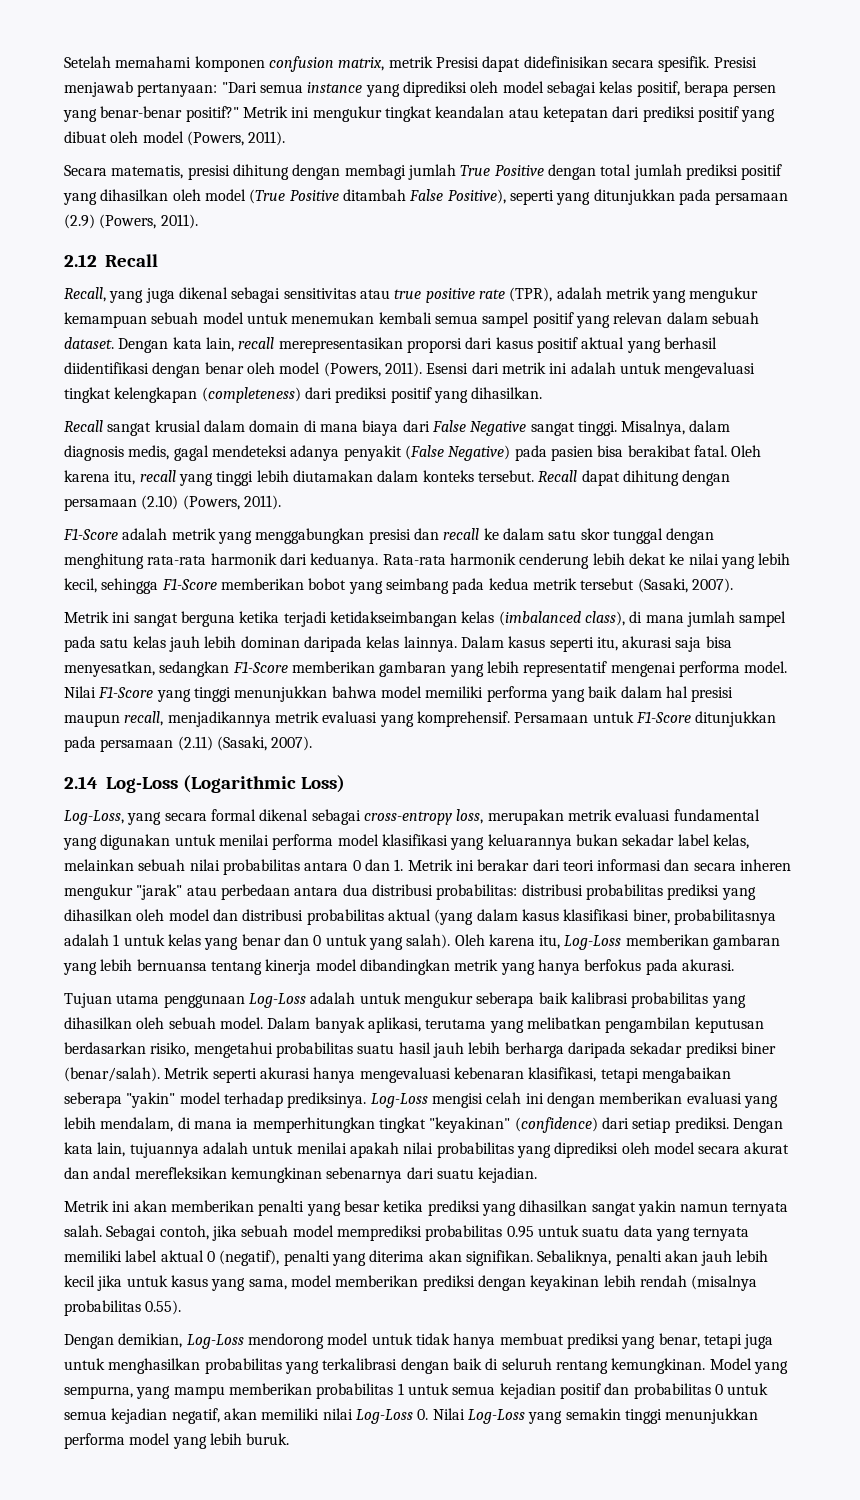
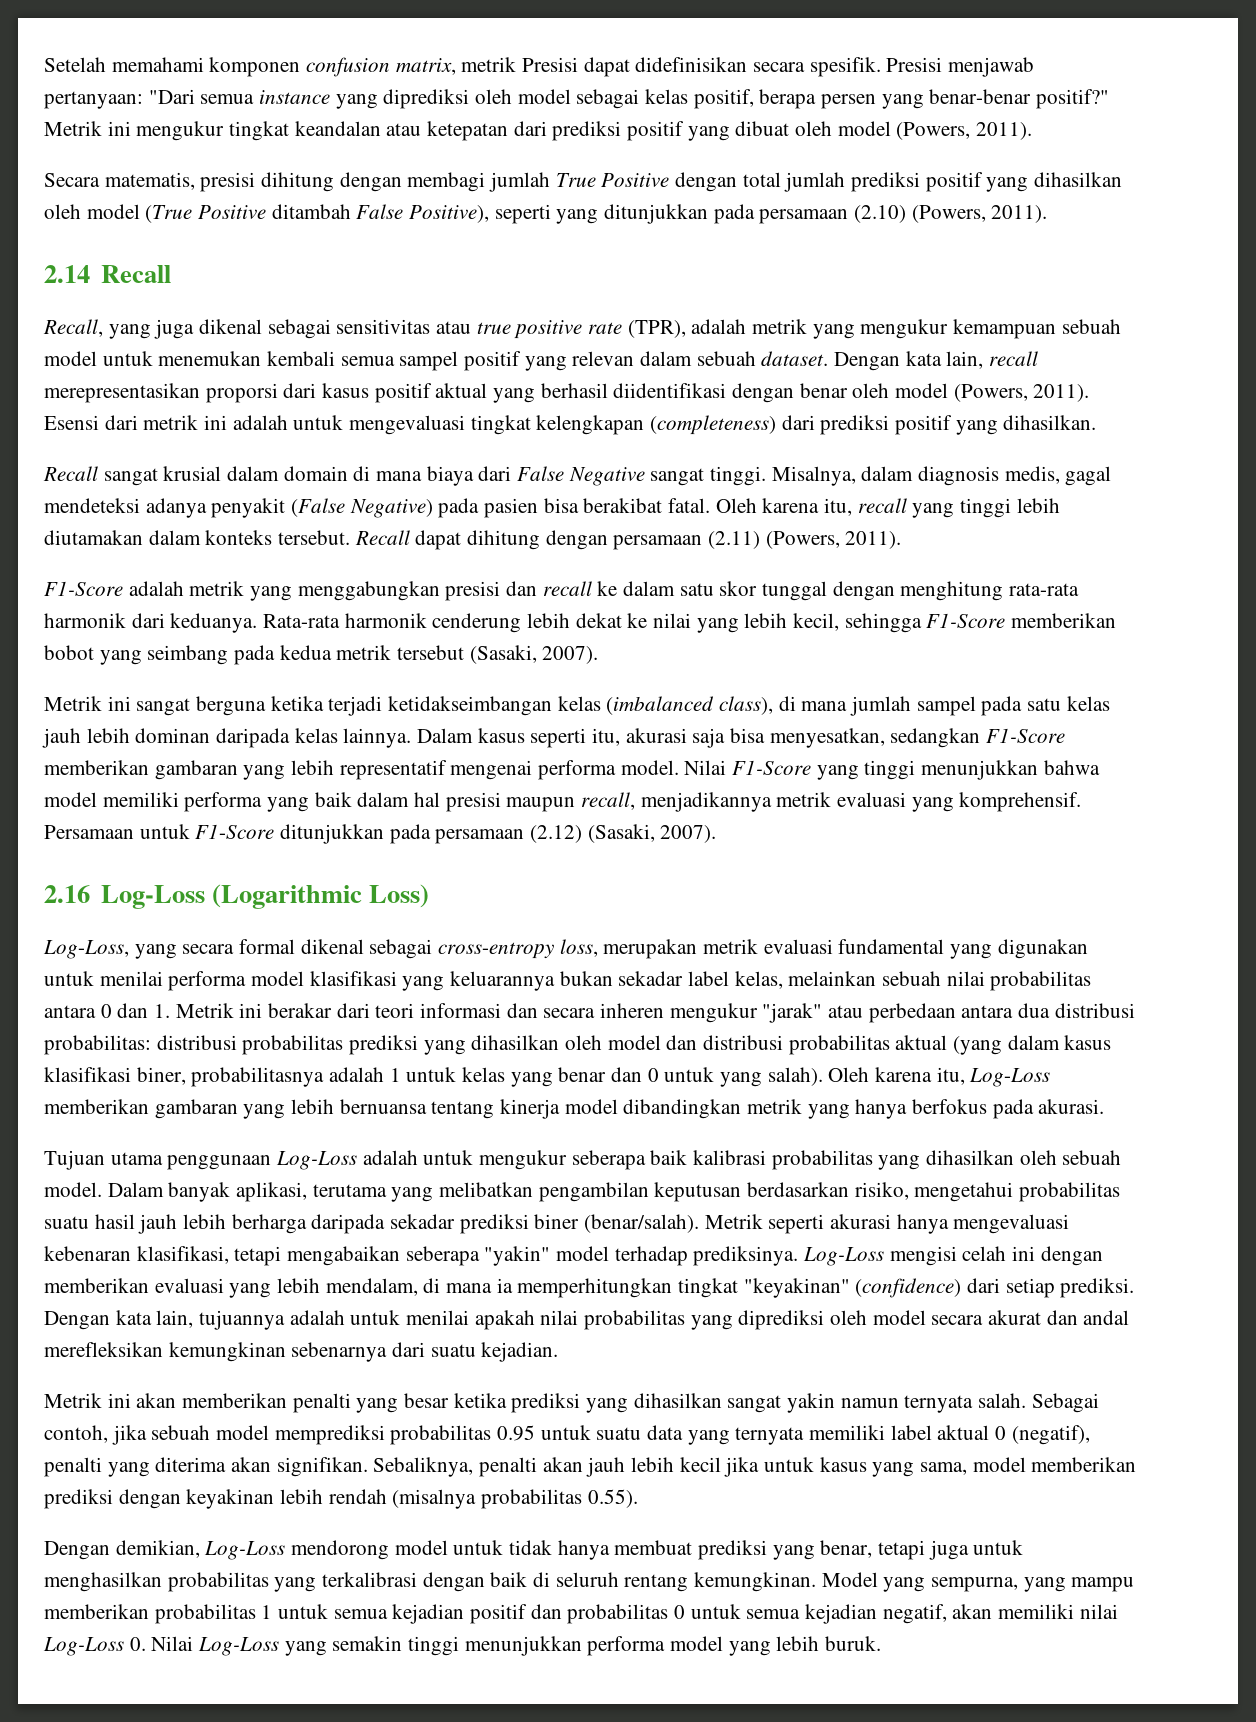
- Secara matematis, presisi dihitung dengan membagi jumlah True Positive dengan total jumlah prediksi positif yang dihasilkan oleh model (True Positive ditambah False Positive), seperti yang ditunjukkan pada persamaan (2.9) (Powers, 2011).
- 2.12 Recall
+ Secara matematis, presisi dihitung dengan membagi jumlah True Positive dengan total jumlah prediksi positif yang dihasilkan oleh model (True Positive ditambah False Positive), seperti yang ditunjukkan pada persamaan (2.10) (Powers, 2011).
+ 2.14 Recall
- Recall dapat dihitung dengan persamaan (2.10) (Powers, 2011).
+ Recall dapat dihitung dengan persamaan (2.11) (Powers, 2011).
- Persamaan untuk F1-Score ditunjukkan pada persamaan (2.11) (Sasaki, 2007).
- 2.14 Log-Loss (Logarithmic Loss)
+ Persamaan untuk F1-Score ditunjukkan pada persamaan (2.12) (Sasaki, 2007).
+ 2.16 Log-Loss (Logarithmic Loss)

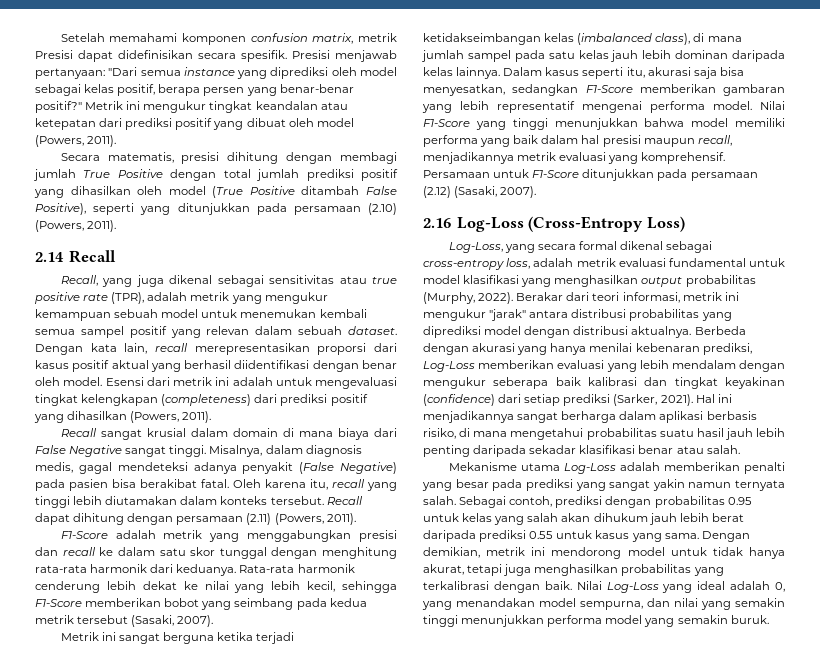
- Dengan kata lain, recall merepresentasikan proporsi dari kasus positif aktual yang berhasil diidentifikasi dengan benar oleh model (Powers, 2011).
+ Dengan kata lain, recall merepresentasikan proporsi dari kasus positif aktual yang berhasil diidentifikasi dengan benar oleh model.
- Esensi dari metrik ini adalah untuk mengevaluasi tingkat kelengkapan (completeness) dari prediksi positif yang dihasilkan.
+ Esensi dari metrik ini adalah untuk mengevaluasi tingkat kelengkapan (completeness) dari prediksi positif yang dihasilkan (Powers, 2011).
- 2.16 Log-Loss (Logarithmic Loss)
+ 2.16 Log-Loss (Cross-Entropy Loss)
- Log-Loss, yang secara formal dikenal sebagai cross-entropy loss, merupakan metrik evaluasi fundamental yang digunakan untuk menilai performa model klasifikasi yang keluarannya bukan sekadar label kelas, melainkan sebuah nilai probabilitas antara 0 dan 1. Metrik ini berakar dari teori informasi dan secara inheren mengukur "jarak" atau perbedaan antara dua distribusi probabilitas: distribusi probabilitas prediksi yang dihasilkan oleh model dan distribusi probabilitas aktual (yang dalam kasus klasifikasi biner, probabilitasnya adalah 1 untuk kelas yang benar dan 0 untuk yang salah). Oleh karena itu, Log-Loss memberikan gambaran yang lebih bernuansa tentang kinerja model dibandingkan metrik yang hanya berfokus pada akurasi.
- Tujuan utama penggunaan Log-Loss adalah untuk mengukur seberapa baik kalibrasi probabilitas yang dihasilkan oleh sebuah model. Dalam banyak aplikasi, terutama yang melibatkan pengambilan keputusan berdasarkan risiko, mengetahui probabilitas suatu hasil jauh lebih berharga daripada sekadar prediksi biner (benar/salah). Metrik seperti akurasi hanya mengevaluasi kebenaran klasifikasi, tetapi mengabaikan seberapa "yakin" model terhadap prediksinya. Log-Loss mengisi celah ini dengan memberikan evaluasi yang lebih mendalam, di mana ia memperhitungkan tingkat "keyakinan" (confidence) dari setiap prediksi. Dengan kata lain, tujuannya adalah untuk menilai apakah nilai probabilitas yang diprediksi oleh model secara akurat dan andal merefleksikan kemungkinan sebenarnya dari suatu kejadian.
- Metrik ini akan memberikan penalti yang besar ketika prediksi yang dihasilkan sangat yakin namun ternyata salah.
+ Log-Loss, yang secara formal dikenal sebagai cross-entropy loss, adalah metrik evaluasi fundamental untuk model klasifikasi yang menghasilkan output probabilitas (Murphy, 2022). Berakar dari teori informasi, metrik ini mengukur "jarak" antara distribusi probabilitas yang diprediksi model dengan distribusi aktualnya. Berbeda dengan akurasi yang hanya menilai kebenaran prediksi, Log-Loss memberikan evaluasi yang lebih mendalam dengan mengukur seberapa baik kalibrasi dan tingkat keyakinan (confidence) dari setiap prediksi (Sarker, 2021). Hal ini menjadikannya sangat berharga dalam aplikasi berbasis risiko, di mana mengetahui probabilitas suatu hasil jauh lebih penting daripada sekadar klasifikasi benar atau salah.
+ Mekanisme utama Log-Loss adalah memberikan penalti yang besar pada prediksi yang sangat yakin namun ternyata salah.
- Sebagai contoh, jika sebuah model memprediksi probabilitas 0.95 untuk suatu data yang ternyata memiliki label aktual 0 (negatif), penalti yang diterima akan signifikan. Sebaliknya, penalti akan jauh lebih kecil jika untuk kasus yang sama, model memberikan prediksi dengan keyakinan lebih rendah (misalnya probabilitas 0.55).
- Dengan demikian, Log-Loss mendorong model untuk tidak hanya membuat prediksi yang benar, tetapi juga untuk menghasilkan probabilitas yang terkalibrasi dengan baik di seluruh rentang kemungkinan. Model yang sempurna, yang mampu memberikan probabilitas 1 untuk semua kejadian positif dan probabilitas 0 untuk semua kejadian negatif, akan memiliki nilai Log-Loss 0. Nilai Log-Loss yang semakin tinggi menunjukkan performa model yang lebih buruk.
+ Sebagai contoh, prediksi dengan probabilitas 0.95 untuk kelas yang salah akan dihukum jauh lebih berat daripada prediksi 0.55 untuk kasus yang sama. Dengan demikian, metrik ini mendorong model untuk tidak hanya akurat, tetapi juga menghasilkan probabilitas yang terkalibrasi dengan baik. Nilai Log-Loss yang ideal adalah 0, yang menandakan model sempurna, dan nilai yang semakin tinggi menunjukkan performa model yang semakin buruk.

